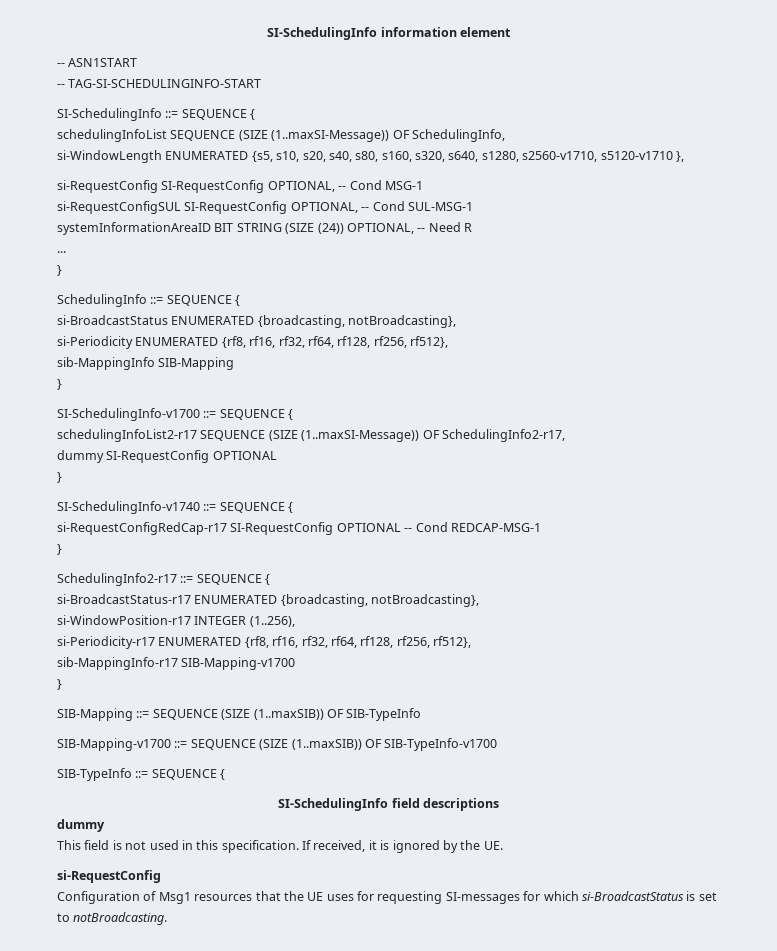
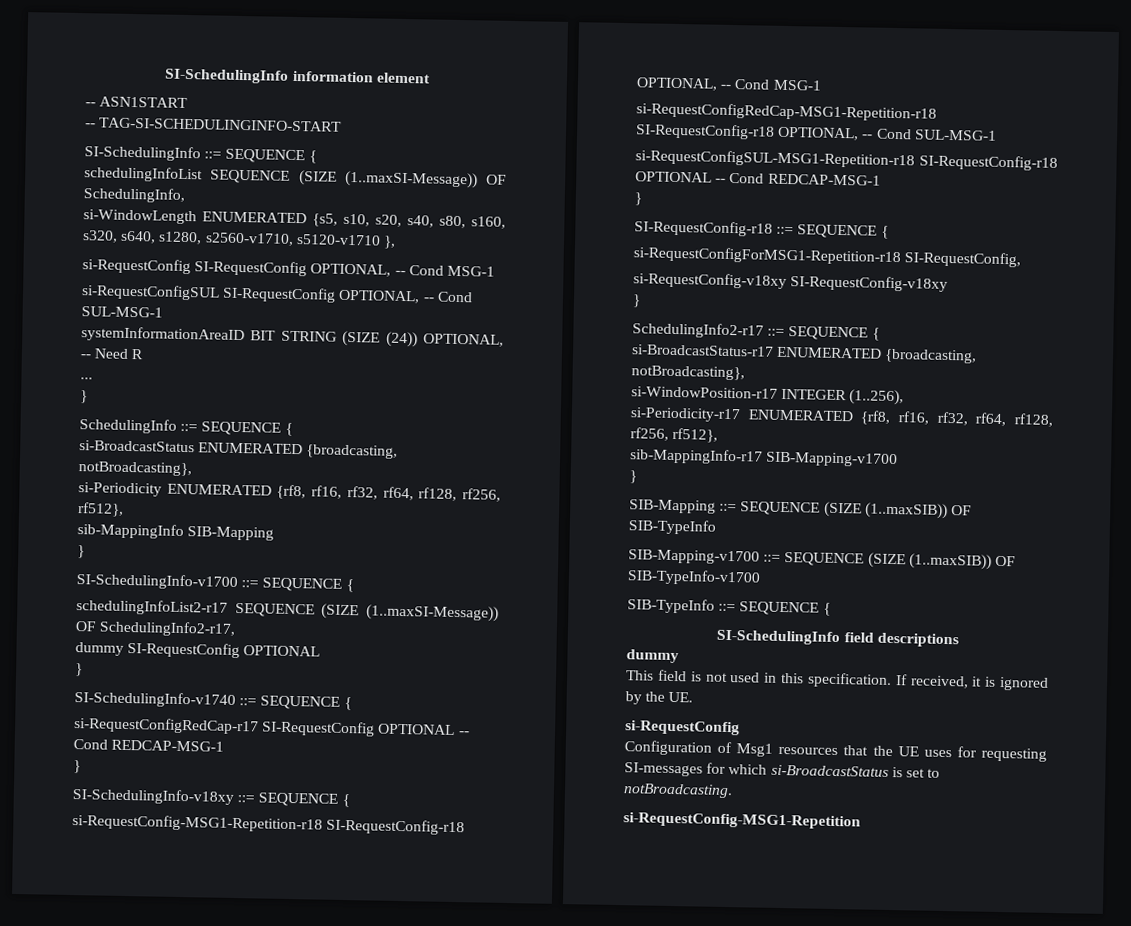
+ SI-SchedulingInfo-v18xy ::= SEQUENCE {
+ si-RequestConfig-MSG1-Repetition-r18 SI-RequestConfig-r18 OPTIONAL, -- Cond MSG-1
+ si-RequestConfigRedCap-MSG1-Repetition-r18 SI-RequestConfig-r18 OPTIONAL, -- Cond SUL-MSG-1
+ si-RequestConfigSUL-MSG1-Repetition-r18 SI-RequestConfig-r18 OPTIONAL -- Cond REDCAP-MSG-1
+ }
+ SI-RequestConfig-r18 ::= SEQUENCE {
+ si-RequestConfigForMSG1-Repetition-r18 SI-RequestConfig,
+ si-RequestConfig-v18xy SI-RequestConfig-v18xy
+ }
+ si-RequestConfig-MSG1-Repetition

